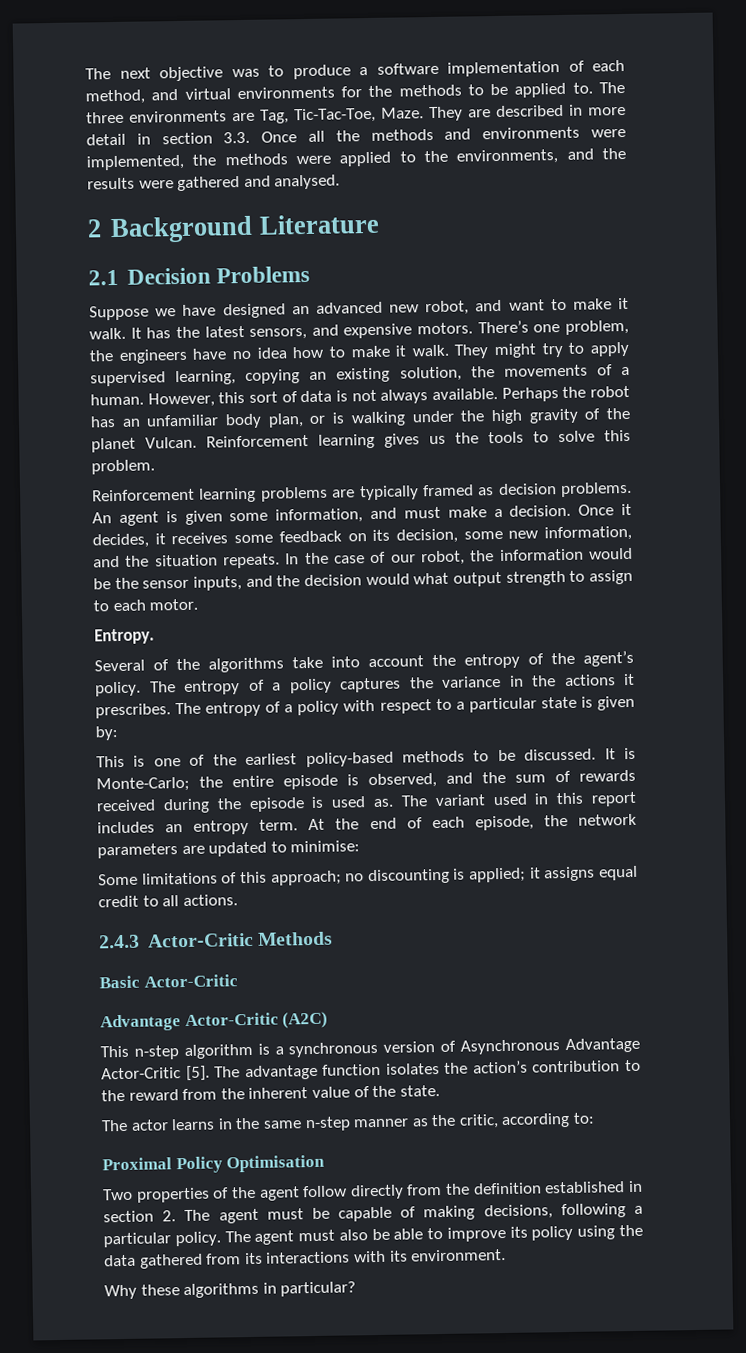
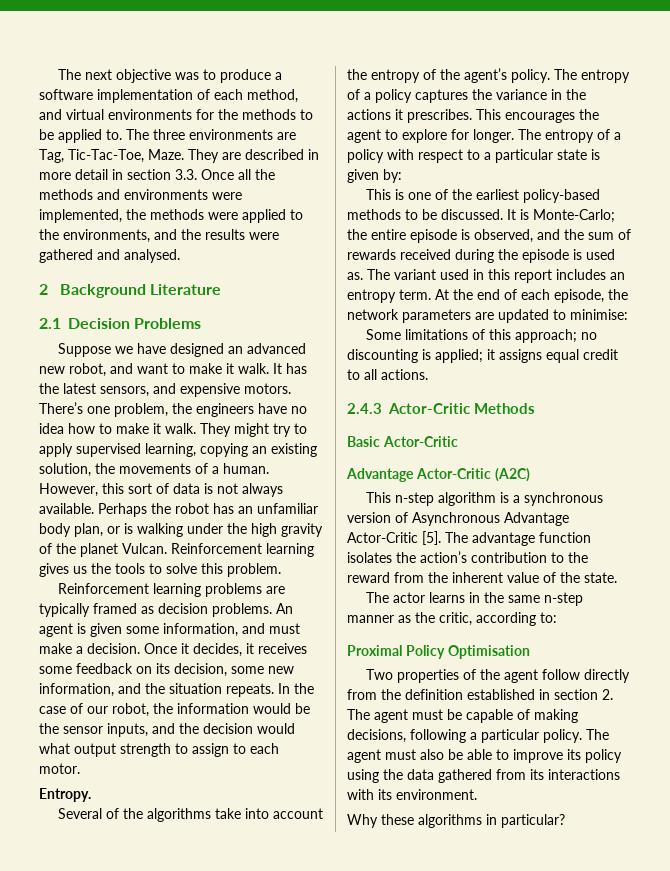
+ This encourages the agent to explore for longer.

